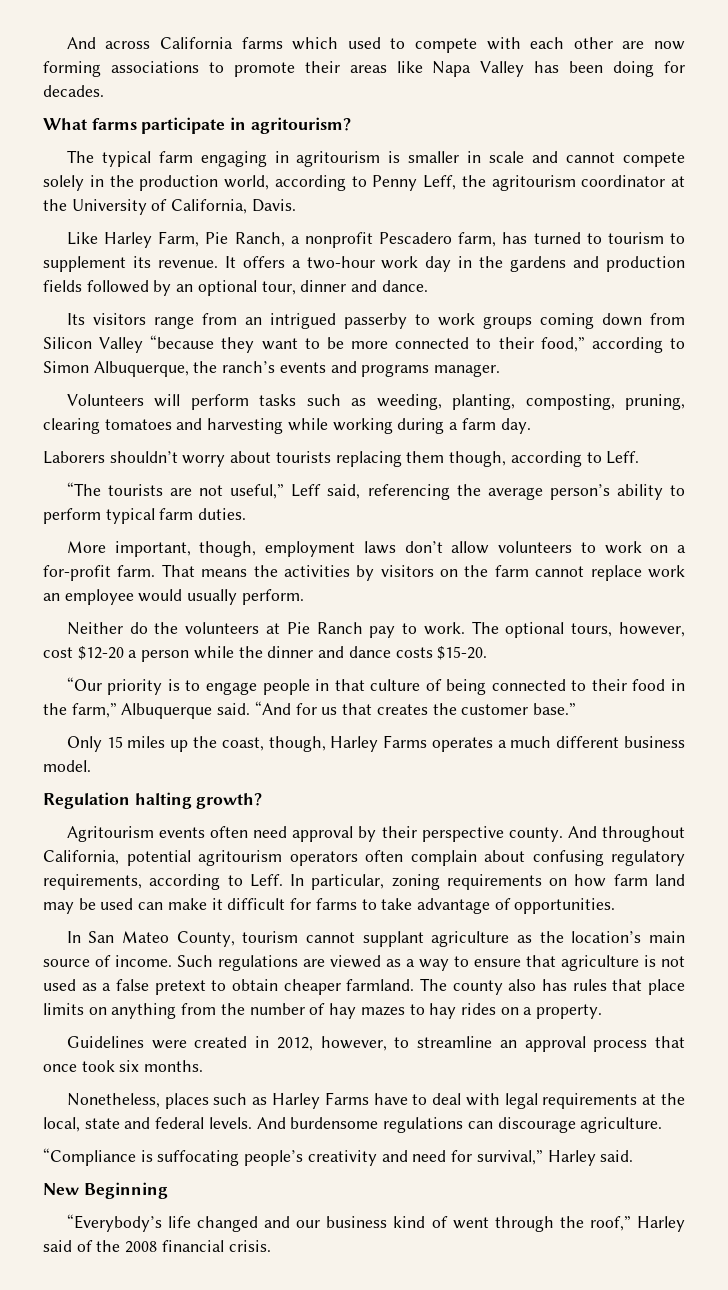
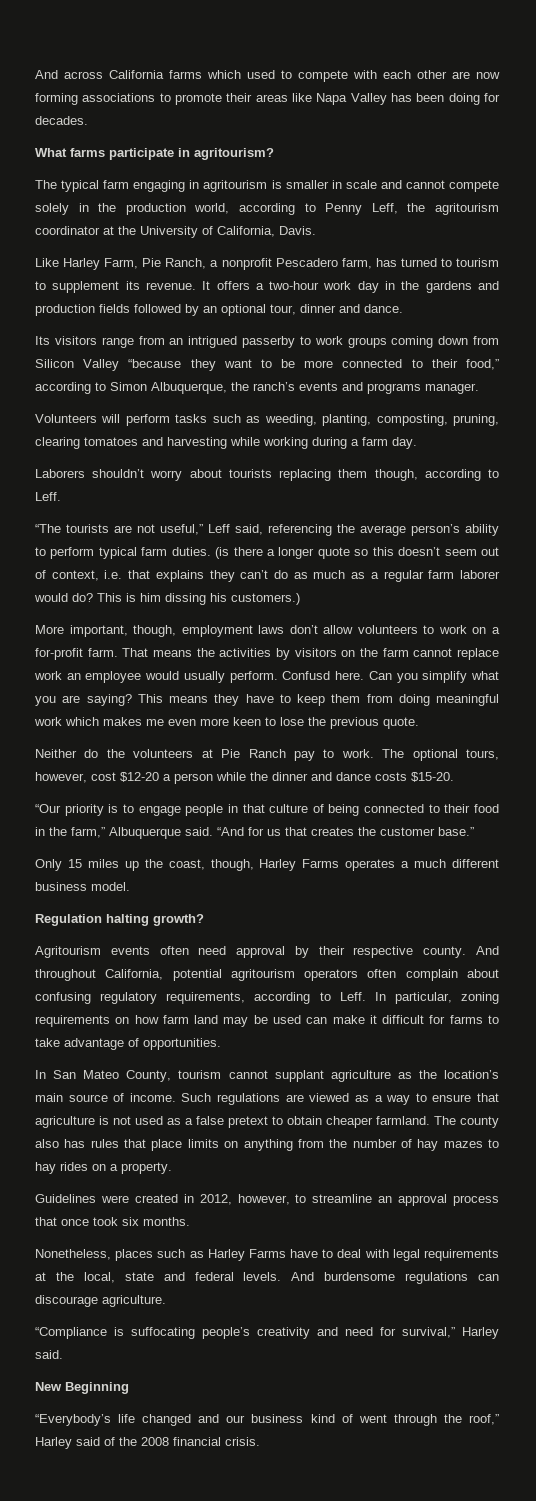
+ (is there a longer quote so this doesn’t seem out of context, i.e. that explains they can’t do as much as a regular farm laborer would do? This is him dissing his customers.)
+ Confusd here. Can you simplify what you are saying? This means they have to keep them from doing meaningful work which makes me even more keen to lose the previous quote.
- Agritourism events often need approval by their perspective county.
+ Agritourism events often need approval by their respective county.

